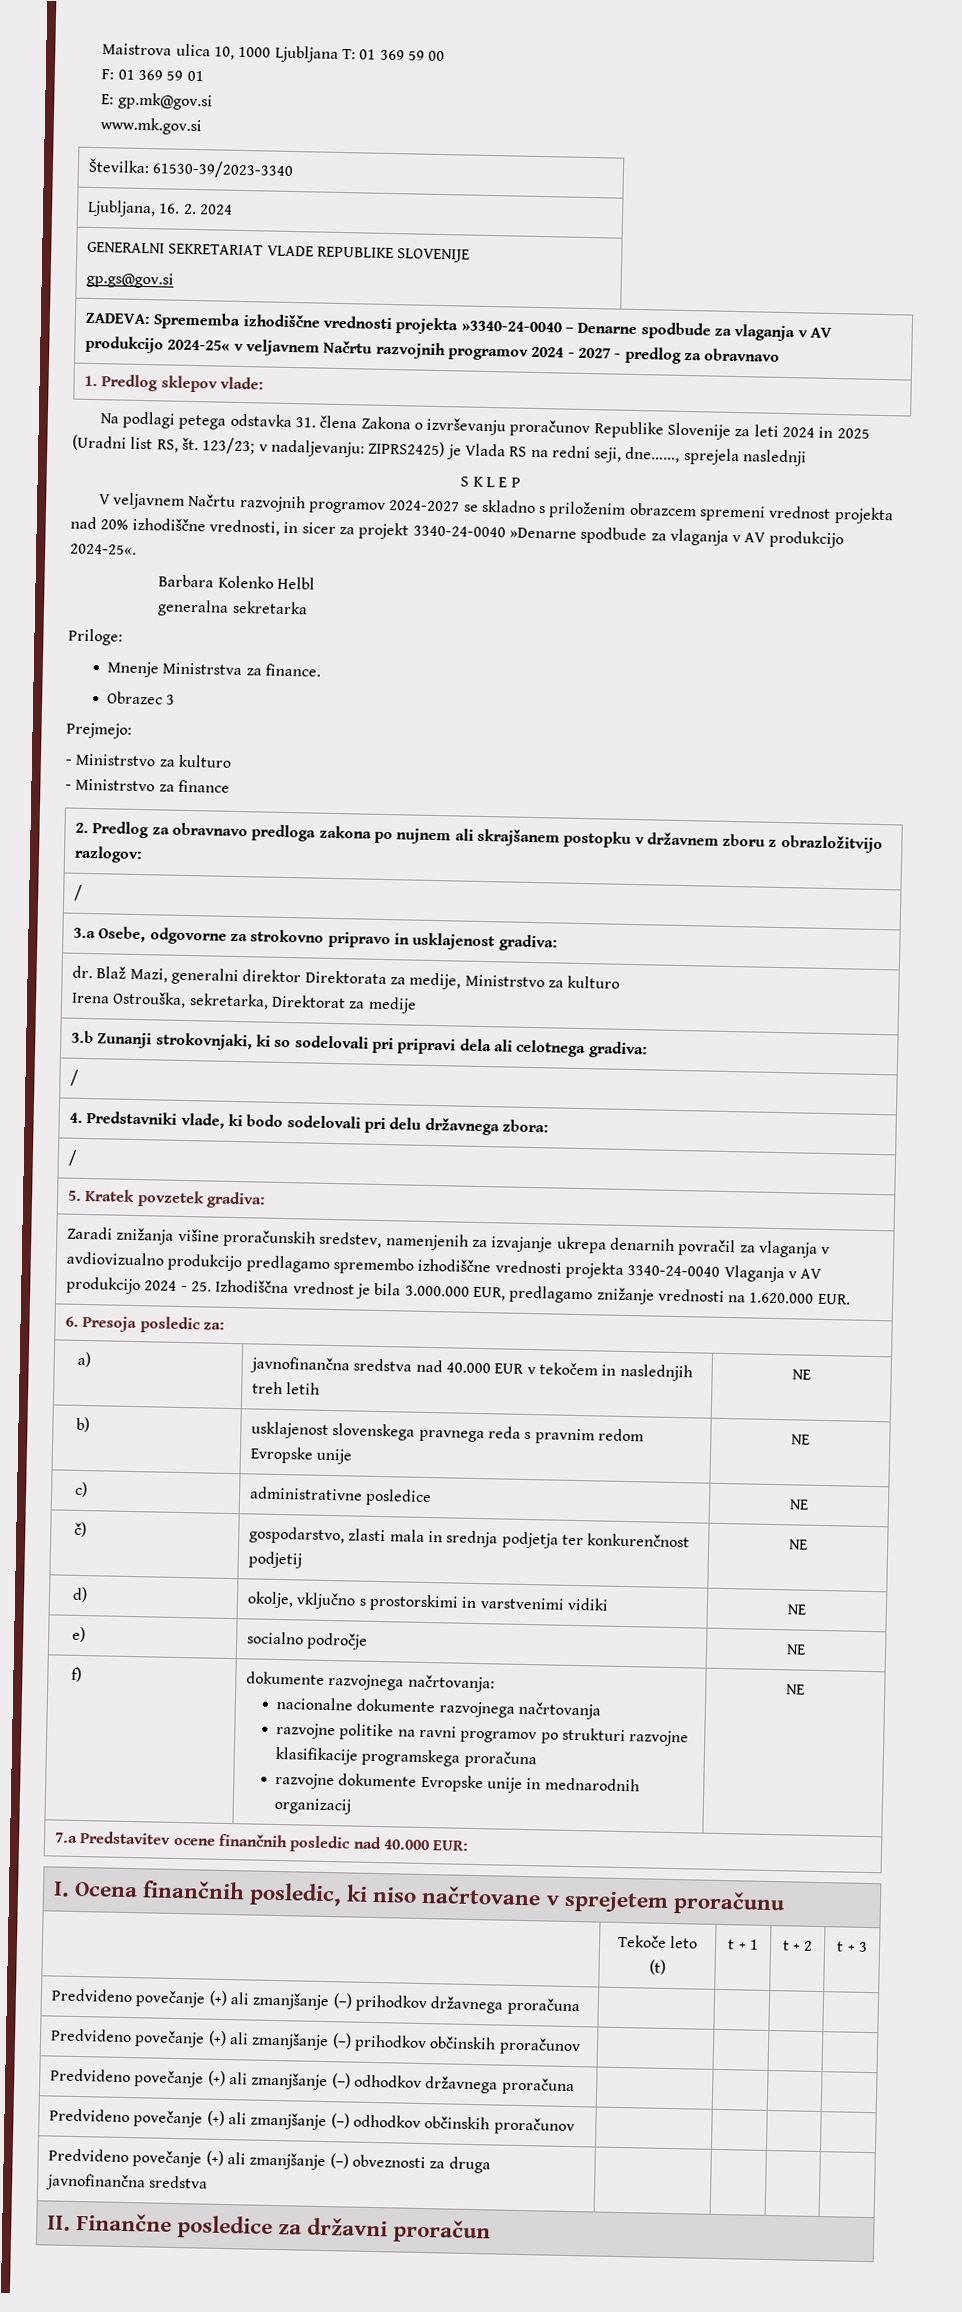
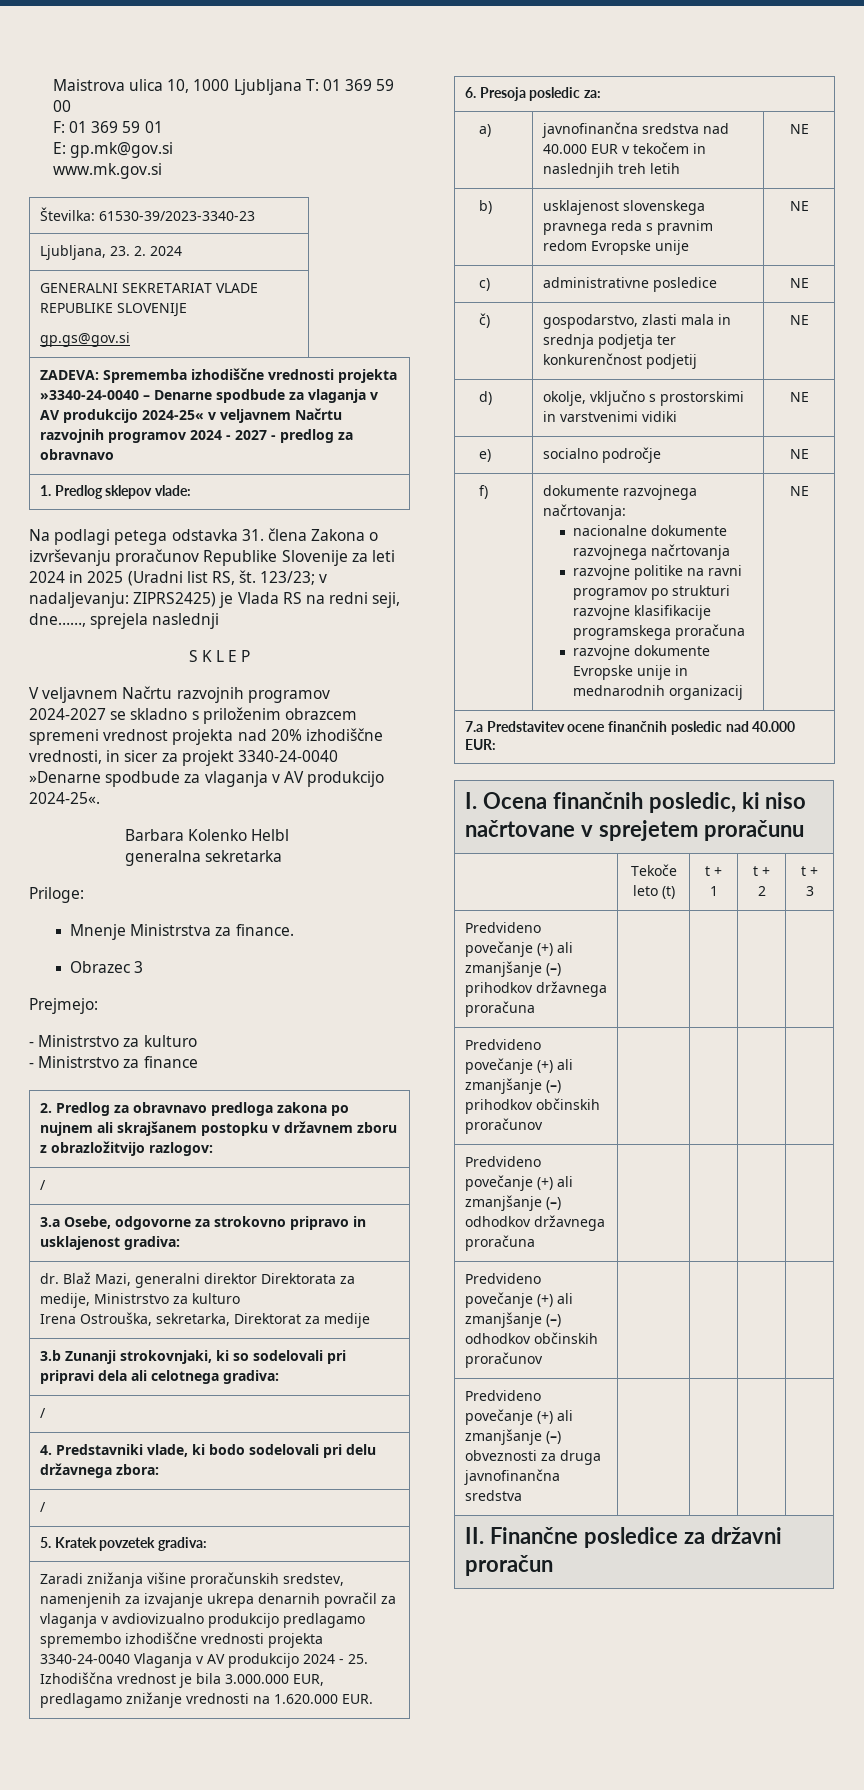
- Številka: 61530-39/2023-3340
+ Številka: 61530-39/2023-3340-23
- Ljubljana, 16. 2. 2024
+ Ljubljana, 23. 2. 2024

